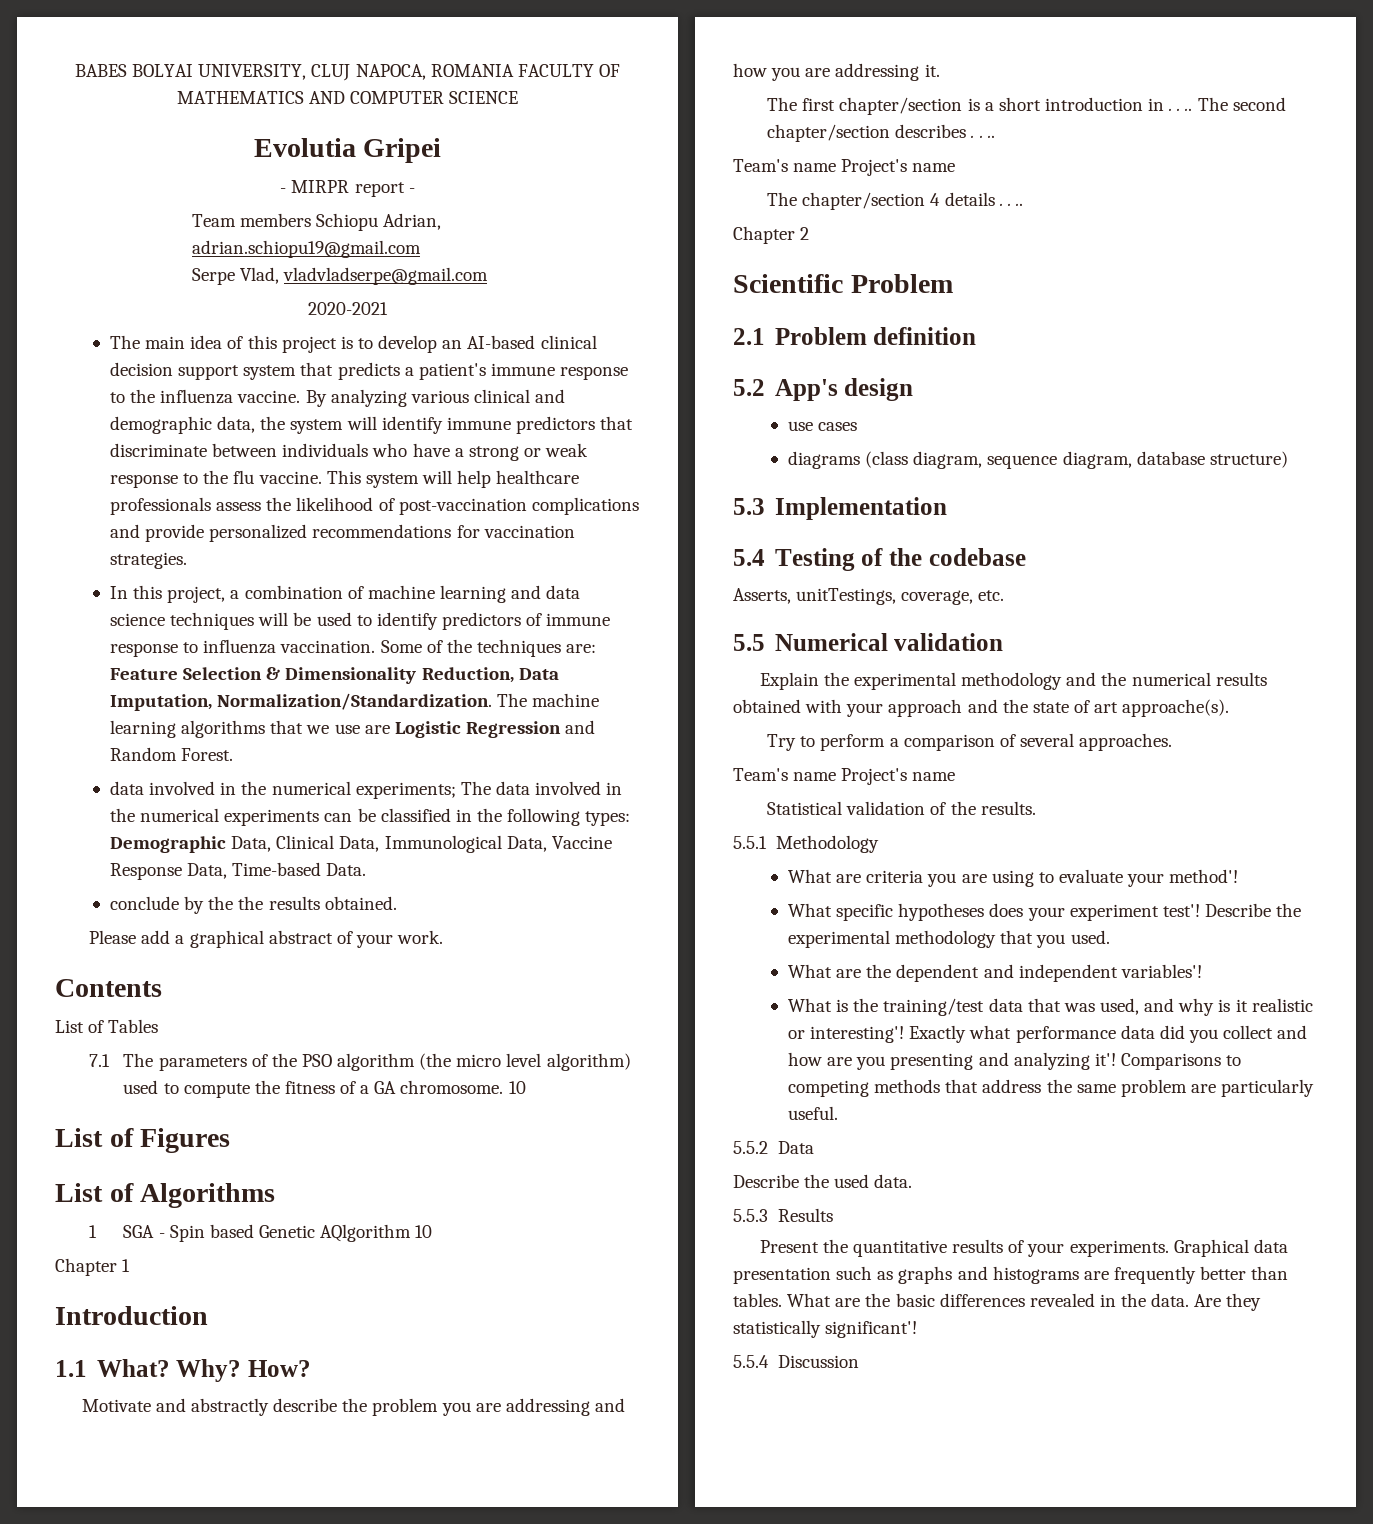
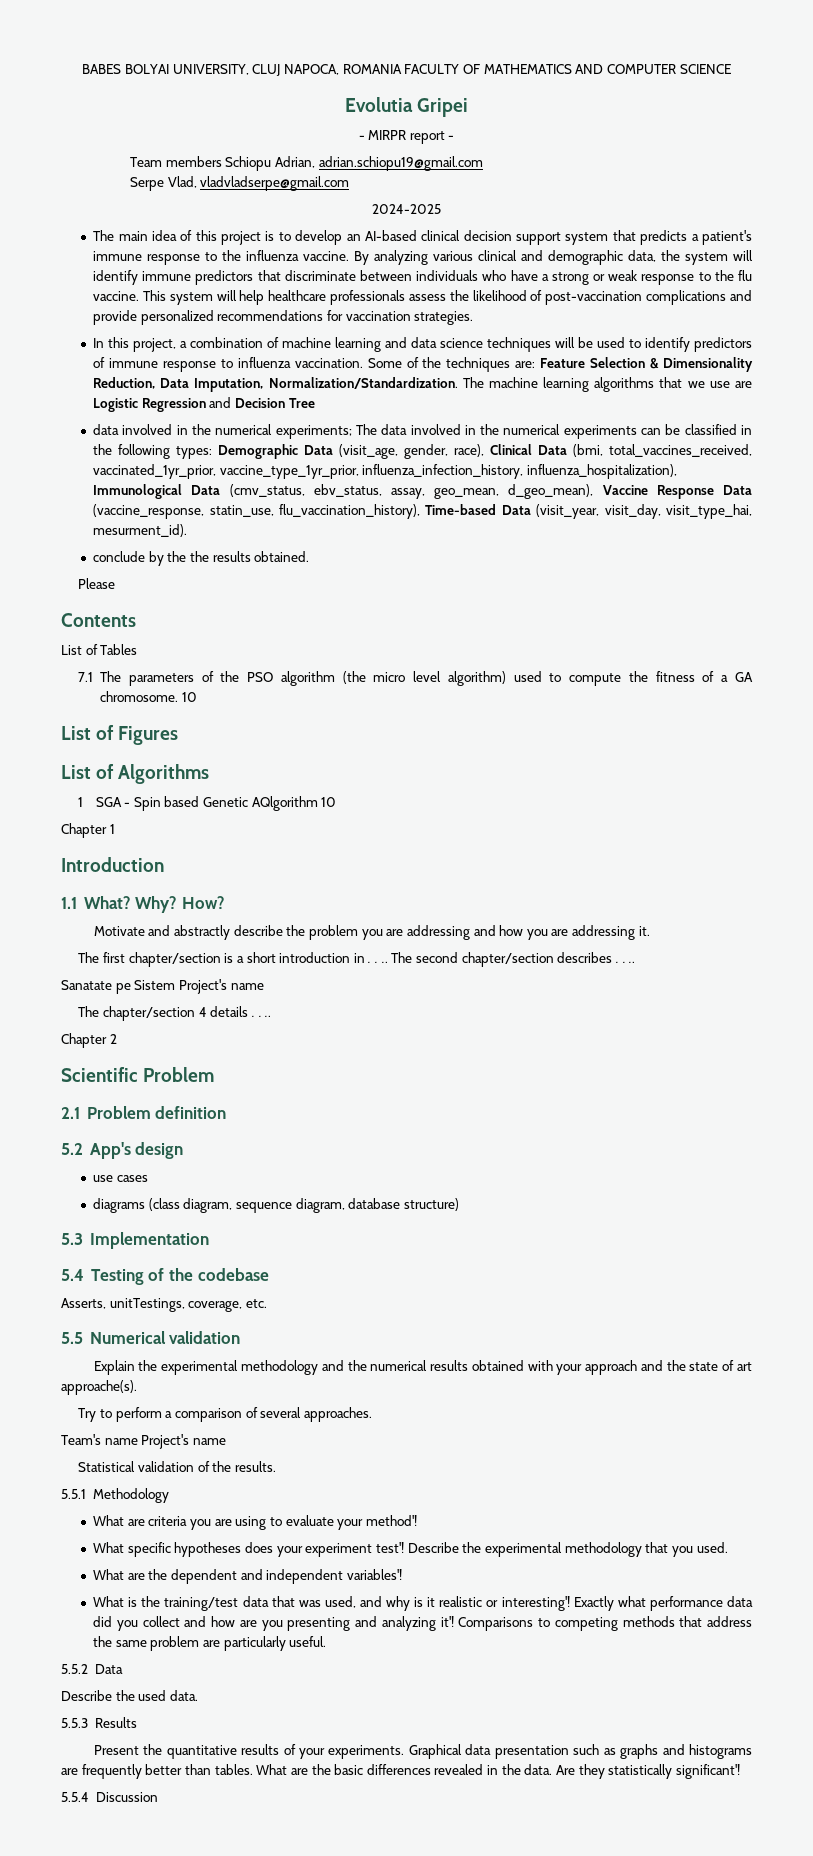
- 2020-2021
+ 2024-2025
- The machine learning algorithms that we use are Logistic Regression and Random Forest.
+ The machine learning algorithms that we use are Logistic Regression and Decision Tree
- data involved in the numerical experiments; The data involved in the numerical experiments can be classified in the following types: Demographic Data, Clinical Data, Immunological Data, Vaccine Response Data, Time-based Data.
+ data involved in the numerical experiments; The data involved in the numerical experiments can be classified in the following types: Demographic Data (visit_age, gender, race), Clinical Data (bmi, total_vaccines_received, vaccinated_1yr_prior, vaccine_type_1yr_prior, influenza_infection_history, influenza_hospitalization), Immunological Data (cmv_status, ebv_status, assay, geo_mean, d_geo_mean), Vaccine Response Data (vaccine_response, statin_use, flu_vaccination_history), Time-based Data (visit_year, visit_day, visit_type_hai, mesurment_id).
- Please add a graphical abstract of your work.
+ Please
  The second chapter/section describes . . ..
- Team's name Project's name
+ Sanatate pe Sistem Project's name

